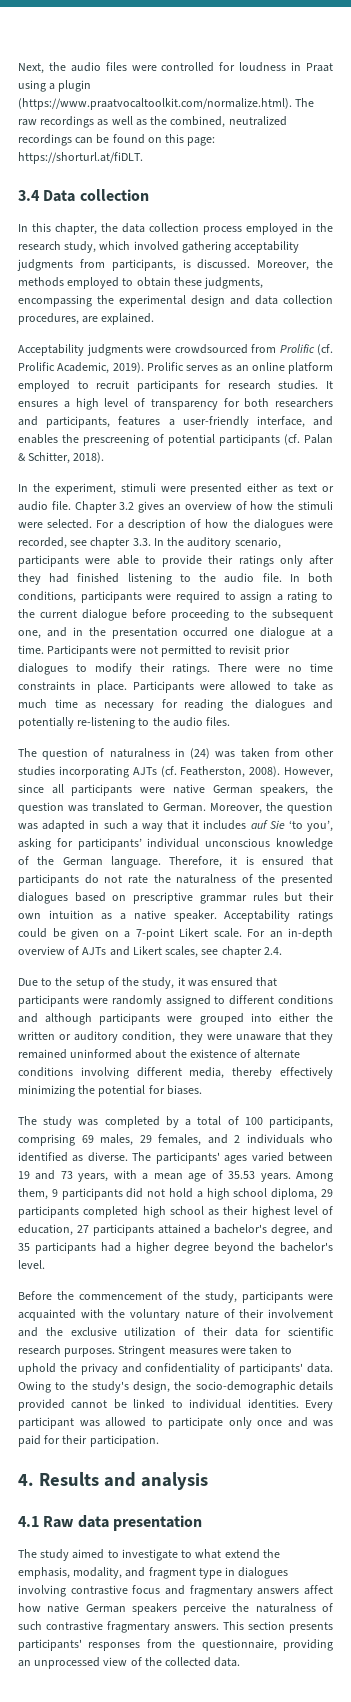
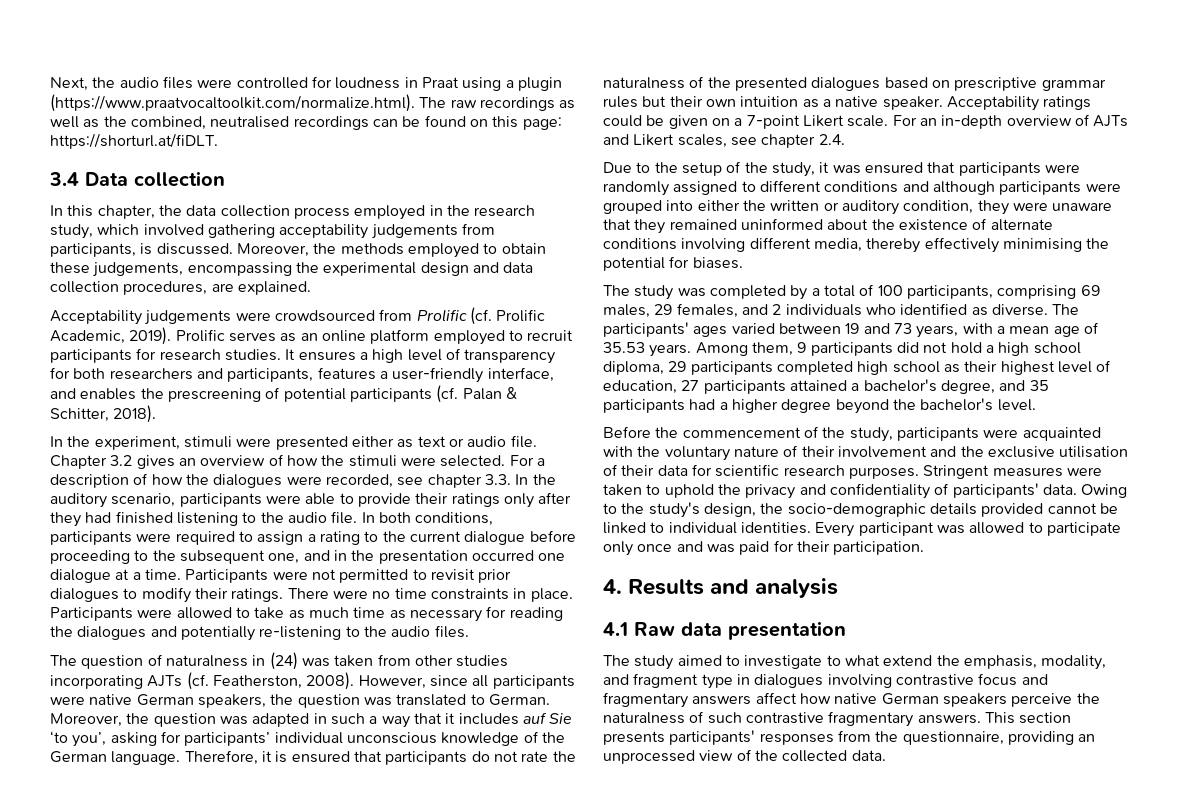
- Next, the audio files were controlled for loudness in Praat using a plugin (https://www.praatvocaltoolkit.com/normalize.html). The raw recordings as well as the combined, neutralized recordings can be found on this page: https://shorturl.at/fiDLT.
+ Next, the audio files were controlled for loudness in Praat using a plugin (https://www.praatvocaltoolkit.com/normalize.html). The raw recordings as well as the combined, neutralised recordings can be found on this page: https://shorturl.at/fiDLT.
- In this chapter, the data collection process employed in the research study, which involved gathering acceptability judgments from participants, is discussed.
+ In this chapter, the data collection process employed in the research study, which involved gathering acceptability judgements from participants, is discussed.
- Moreover, the methods employed to obtain these judgments, encompassing the experimental design and data collection procedures, are explained.
+ Moreover, the methods employed to obtain these judgements, encompassing the experimental design and data collection procedures, are explained.
- Acceptability judgments were crowdsourced from Prolific (cf. Prolific Academic, 2019).
+ Acceptability judgements were crowdsourced from Prolific (cf. Prolific Academic, 2019).
- Due to the setup of the study, it was ensured that participants were randomly assigned to different conditions and although participants were grouped into either the written or auditory condition, they were unaware that they remained uninformed about the existence of alternate conditions involving different media, thereby effectively minimizing the potential for biases.
+ Due to the setup of the study, it was ensured that participants were randomly assigned to different conditions and although participants were grouped into either the written or auditory condition, they were unaware that they remained uninformed about the existence of alternate conditions involving different media, thereby effectively minimising the potential for biases.
- Before the commencement of the study, participants were acquainted with the voluntary nature of their involvement and the exclusive utilization of their data for scientific research purposes.
+ Before the commencement of the study, participants were acquainted with the voluntary nature of their involvement and the exclusive utilisation of their data for scientific research purposes.

